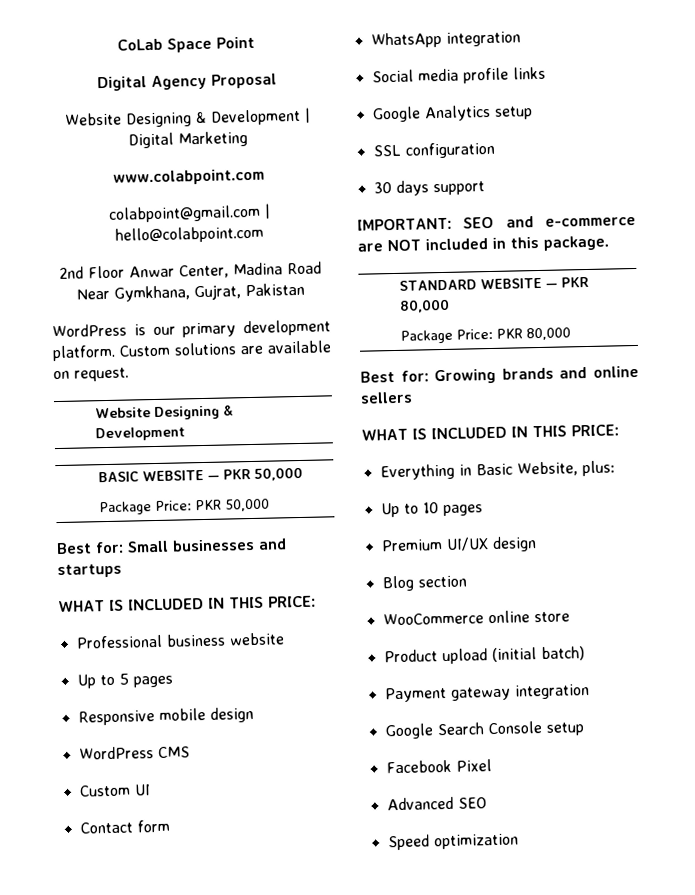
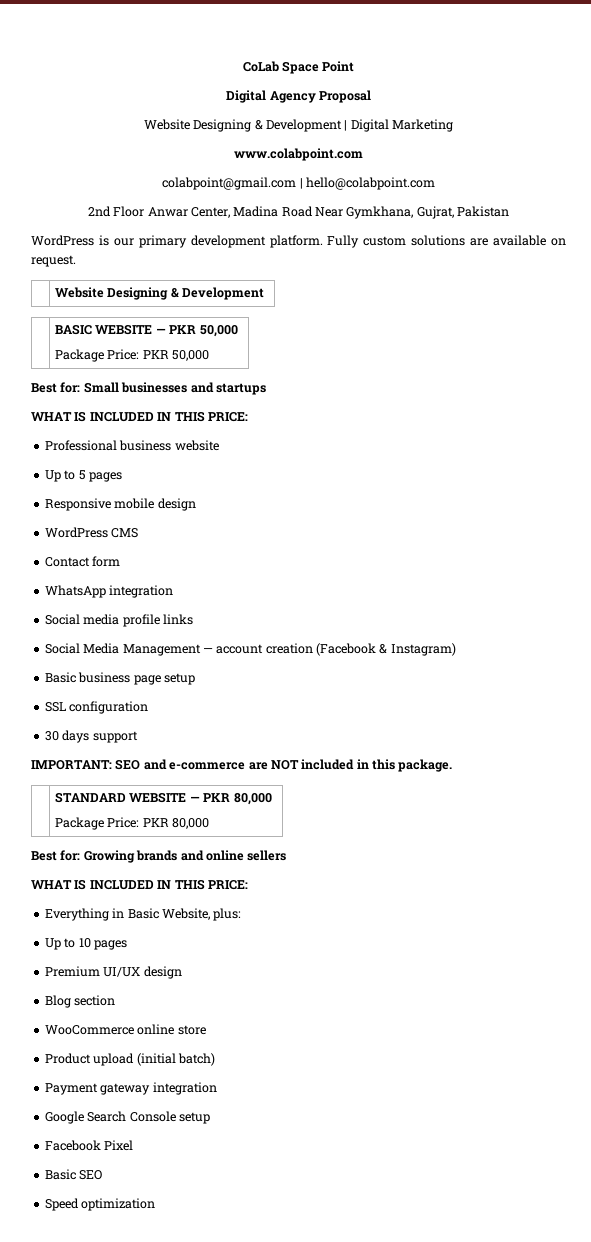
- Custom solutions are available on request.
+ Fully custom solutions are available on request.
- Custom UI
- Google Analytics setup
+ Social Media Management — account creation (Facebook & Instagram)
+ Basic business page setup
- Advanced SEO
+ Basic SEO

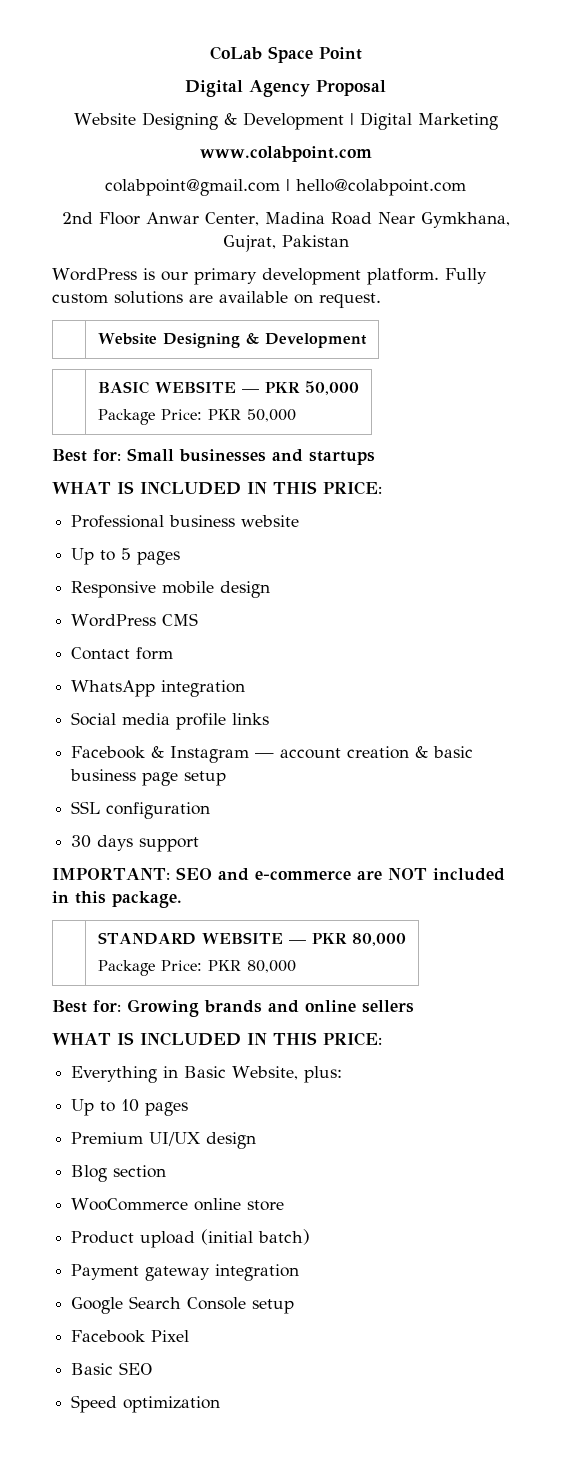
- Social Media Management — account creation (Facebook & Instagram)
- Basic business page setup
+ Facebook & Instagram — account creation & basic business page setup

